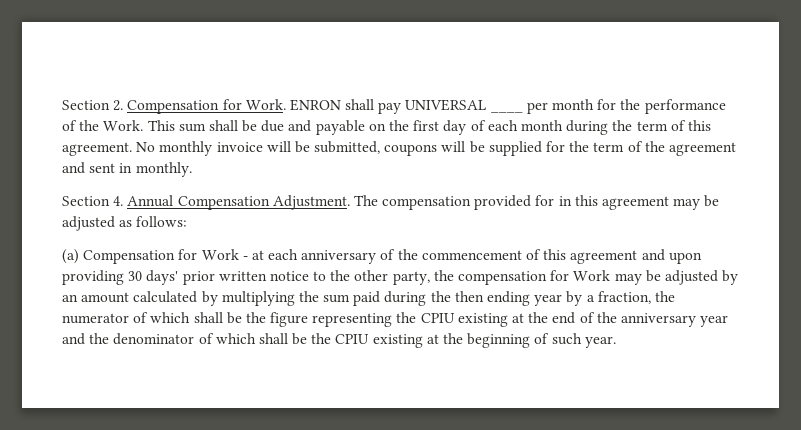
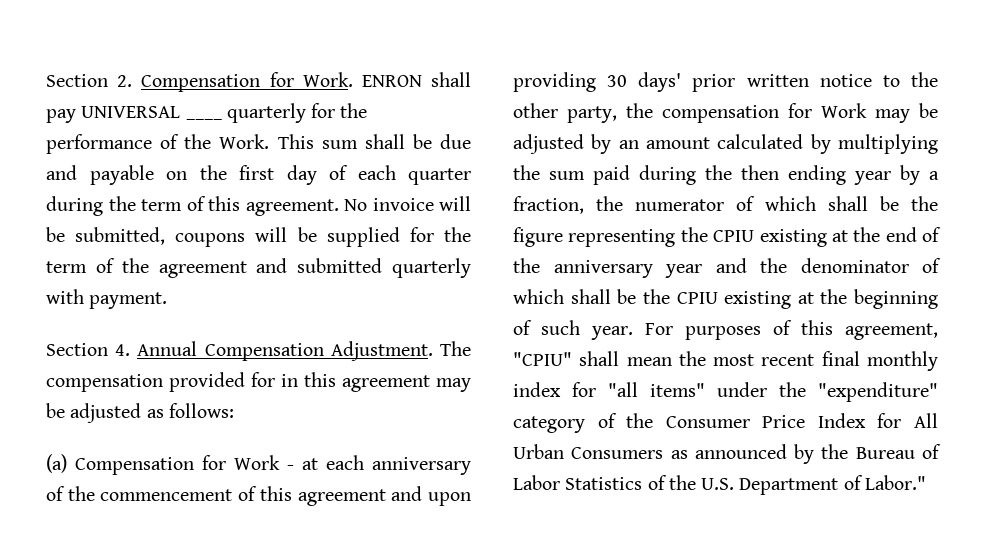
- ENRON shall pay UNIVERSAL ____ per month for the performance of the Work.
+ ENRON shall pay UNIVERSAL ____ quarterly for the performance of the Work.
- This sum shall be due and payable on the first day of each month during the term of this agreement.
+ This sum shall be due and payable on the first day of each quarter during the term of this agreement.
- No monthly invoice will be submitted, coupons will be supplied for the term of the agreement and sent in monthly.
+ No invoice will be submitted, coupons will be supplied for the term of the agreement and submitted quarterly with payment.
+ For purposes of this agreement, "CPIU" shall mean the most recent final monthly index for "all items" under the "expenditure" category of the Consumer Price Index for All Urban Consumers as announced by the Bureau of Labor Statistics of the U.S. Department of Labor."

